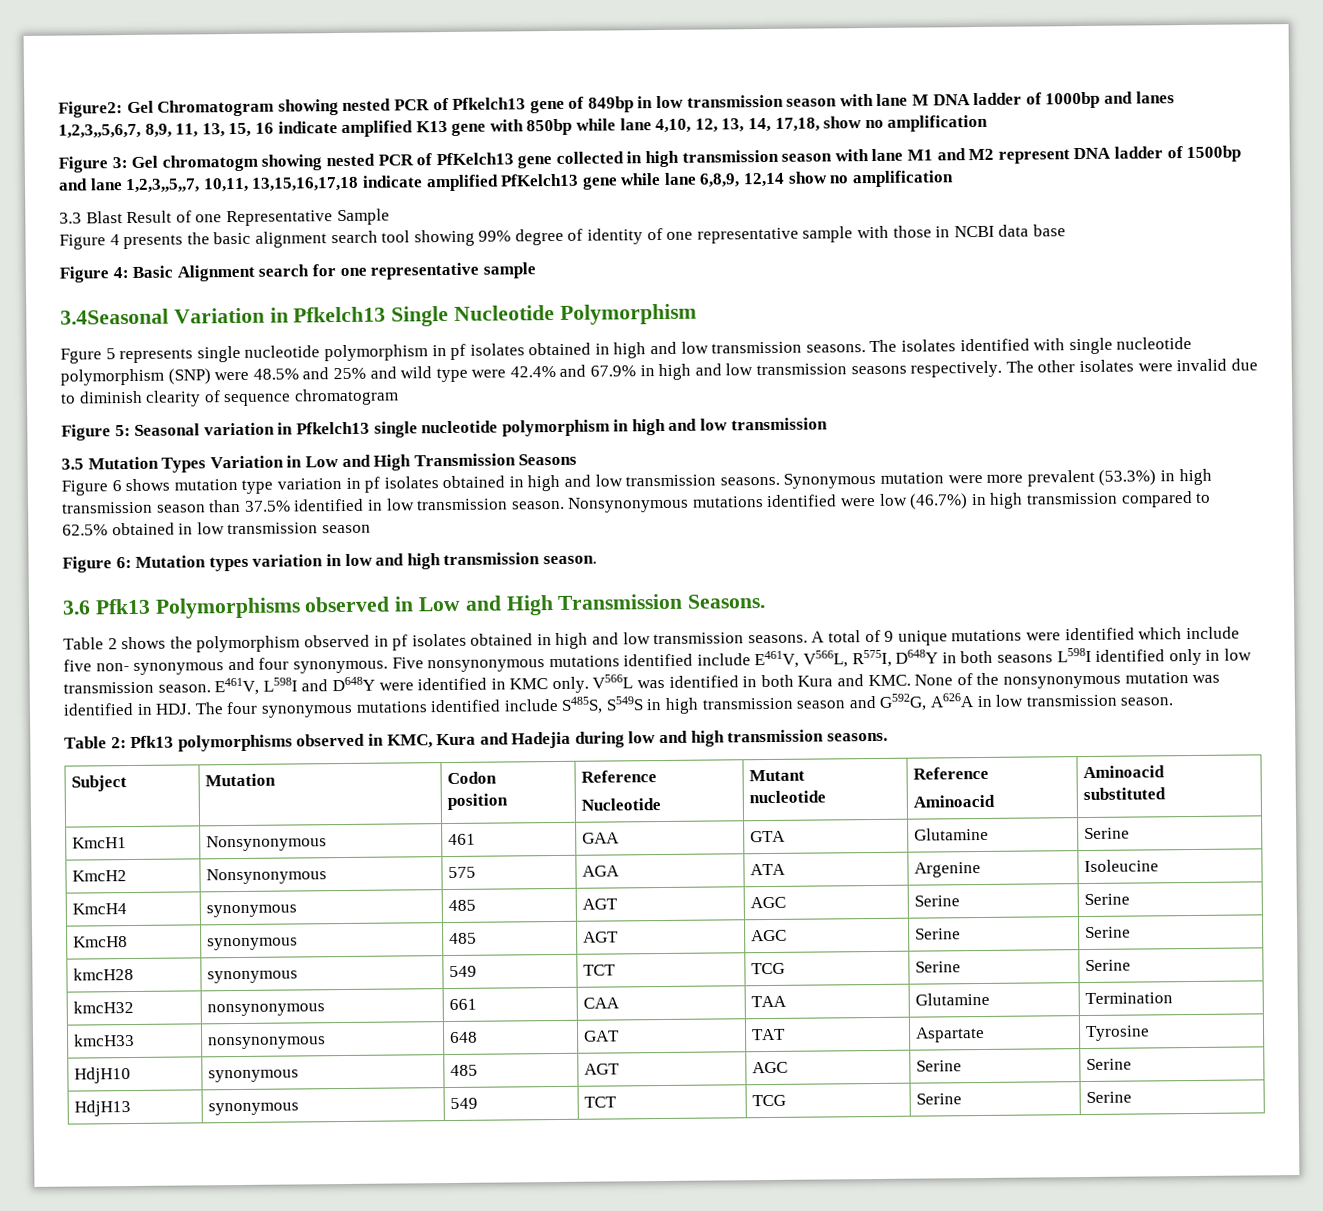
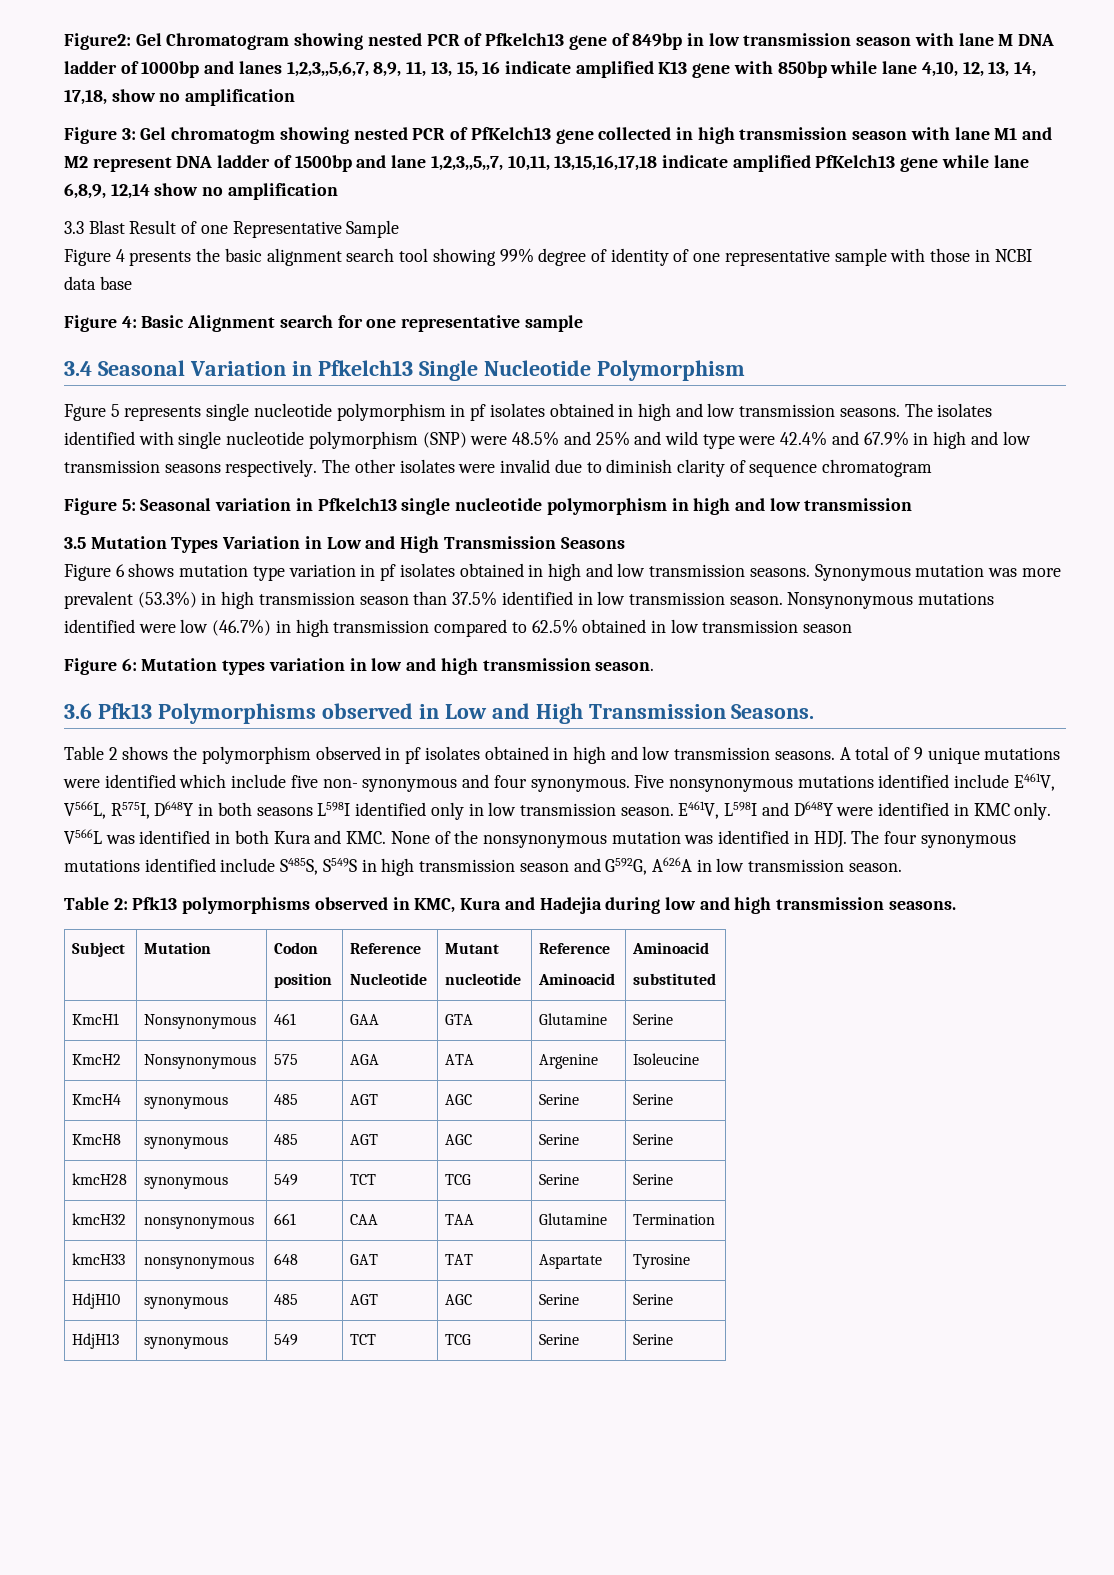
- 3.4Seasonal Variation in Pfkelch13 Single Nucleotide Polymorphism
+ 3.4 Seasonal Variation in Pfkelch13 Single Nucleotide Polymorphism
- The other isolates were invalid due to diminish clearity of sequence chromatogram
+ The other isolates were invalid due to diminish clarity of sequence chromatogram
- Synonymous mutation were more prevalent (53.3%) in high transmission season than 37.5% identified in low transmission season.
+ Synonymous mutation was more prevalent (53.3%) in high transmission season than 37.5% identified in low transmission season.

